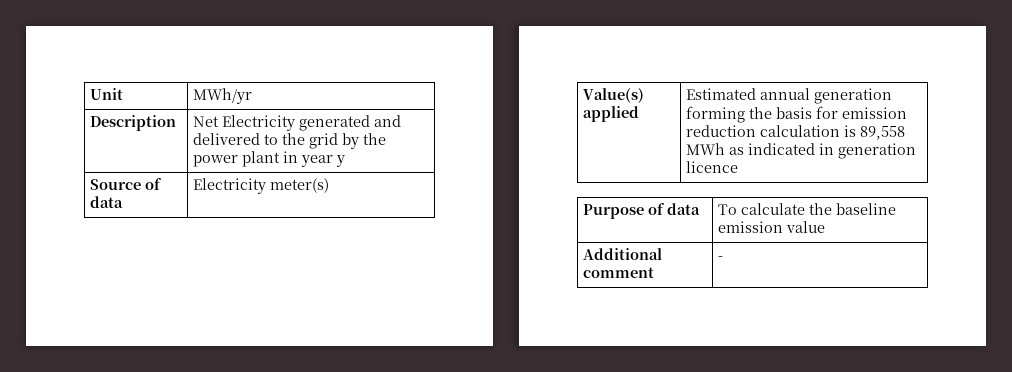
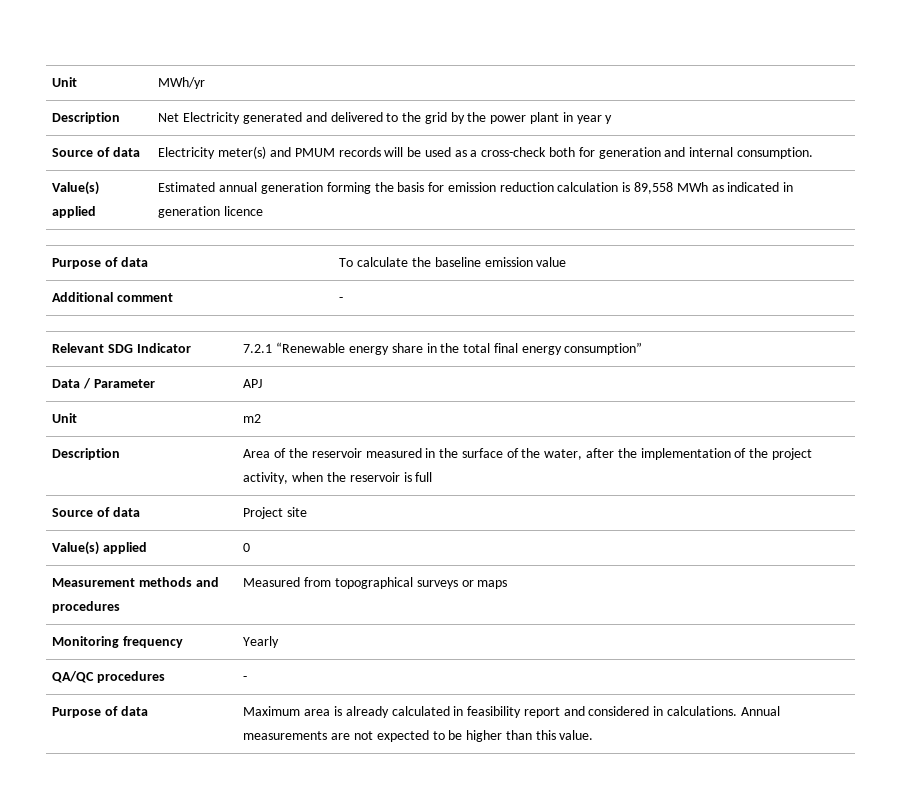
- Source of data | Electricity meter(s)
+ Source of data | Electricity meter(s) and PMUM records will be used as a cross-check both for generation and internal consumption.
+ Relevant SDG Indicator | 7.2.1 “Renewable energy share in the total final energy consumption”
+ Data / Parameter | APJ
+ Unit | m2
+ Description | Area of the reservoir measured in the surface of the water, after the implementation of the project activity, when the reservoir is full
+ Source of data | Project site
+ Value(s) applied | 0
+ Measurement methods and procedures | Measured from topographical surveys or maps
+ Monitoring frequency | Yearly
+ QA/QC procedures | -
+ Purpose of data | Maximum area is already calculated in feasibility report and considered in calculations. Annual measurements are not expected to be higher than this value.

